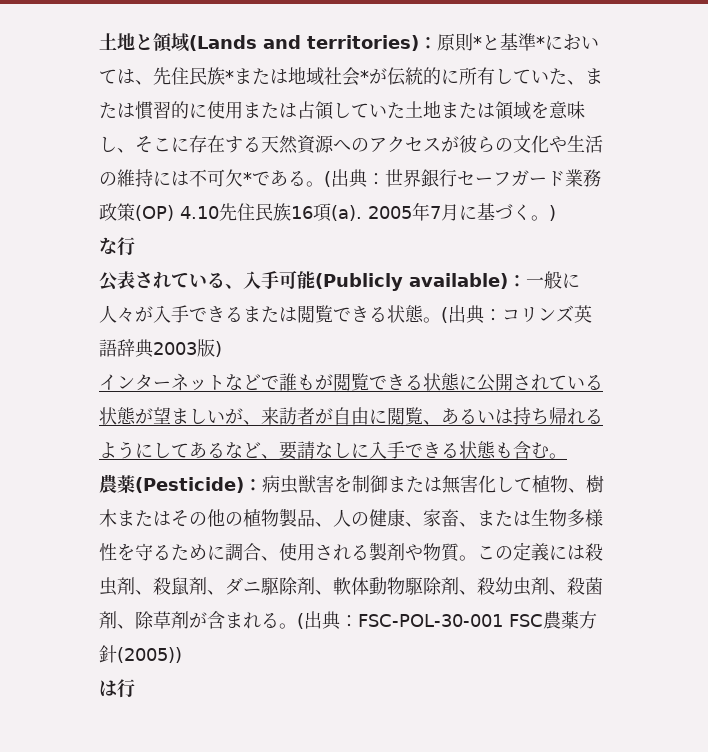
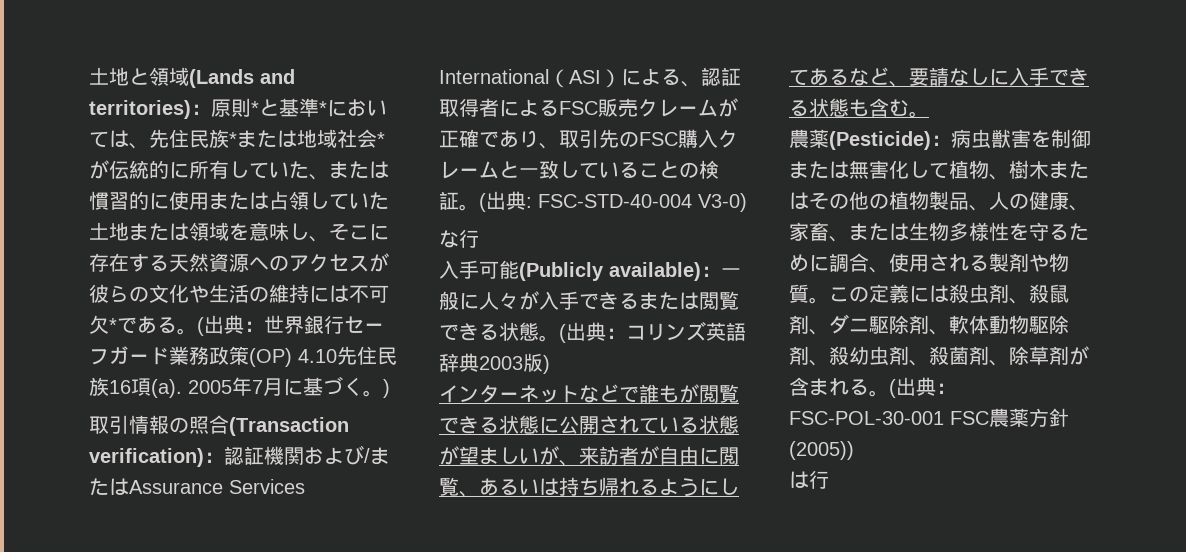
+ 取引情報の照合(Transaction verification)：認証機関および/またはAssurance Services International（ASI）による、認証取得者によるFSC販売クレームが正確であり、取引先のFSC購入クレームと一致していることの検証。(出典: FSC-STD-40-004 V3-0)
  な行
- 公表されている、入手可能(Publicly available)：一般に人々が入手できるまたは閲覧できる状態。
+ 入手可能(Publicly available)：一般に人々が入手できるまたは閲覧できる状態。

